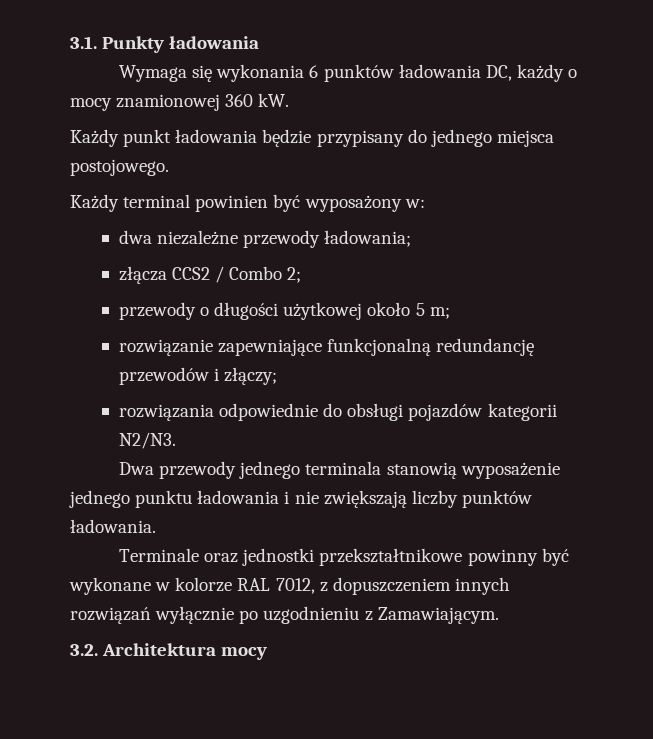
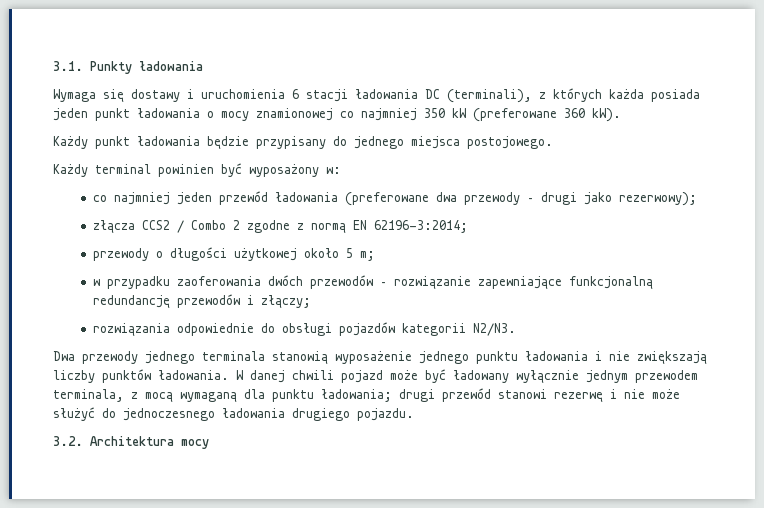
- Wymaga się wykonania 6 punktów ładowania DC, każdy o mocy znamionowej 360 kW.
+ Wymaga się dostawy i uruchomienia 6 stacji ładowania DC (terminali), z których każda posiada jeden punkt ładowania o mocy znamionowej co najmniej 350 kW (preferowane 360 kW).
- dwa niezależne przewody ładowania;
- złącza CCS2 / Combo 2;
+ co najmniej jeden przewód ładowania (preferowane dwa przewody – drugi jako rezerwowy);
+ złącza CCS2 / Combo 2 zgodne z normą EN 62196-3:2014;
- rozwiązanie zapewniające funkcjonalną redundancję przewodów i złączy;
+ w przypadku zaoferowania dwóch przewodów – rozwiązanie zapewniające funkcjonalną redundancję przewodów i złączy;
- Dwa przewody jednego terminala stanowią wyposażenie jednego punktu ładowania i nie zwiększają liczby punktów ładowania.
- Terminale oraz jednostki przekształtnikowe powinny być wykonane w kolorze RAL 7012, z dopuszczeniem innych rozwiązań wyłącznie po uzgodnieniu z Zamawiającym.
+ Dwa przewody jednego terminala stanowią wyposażenie jednego punktu ładowania i nie zwiększają liczby punktów ładowania. W danej chwili pojazd może być ładowany wyłącznie jednym przewodem terminala, z mocą wymaganą dla punktu ładowania; drugi przewód stanowi rezerwę i nie może służyć do jednoczesnego ładowania drugiego pojazdu.

